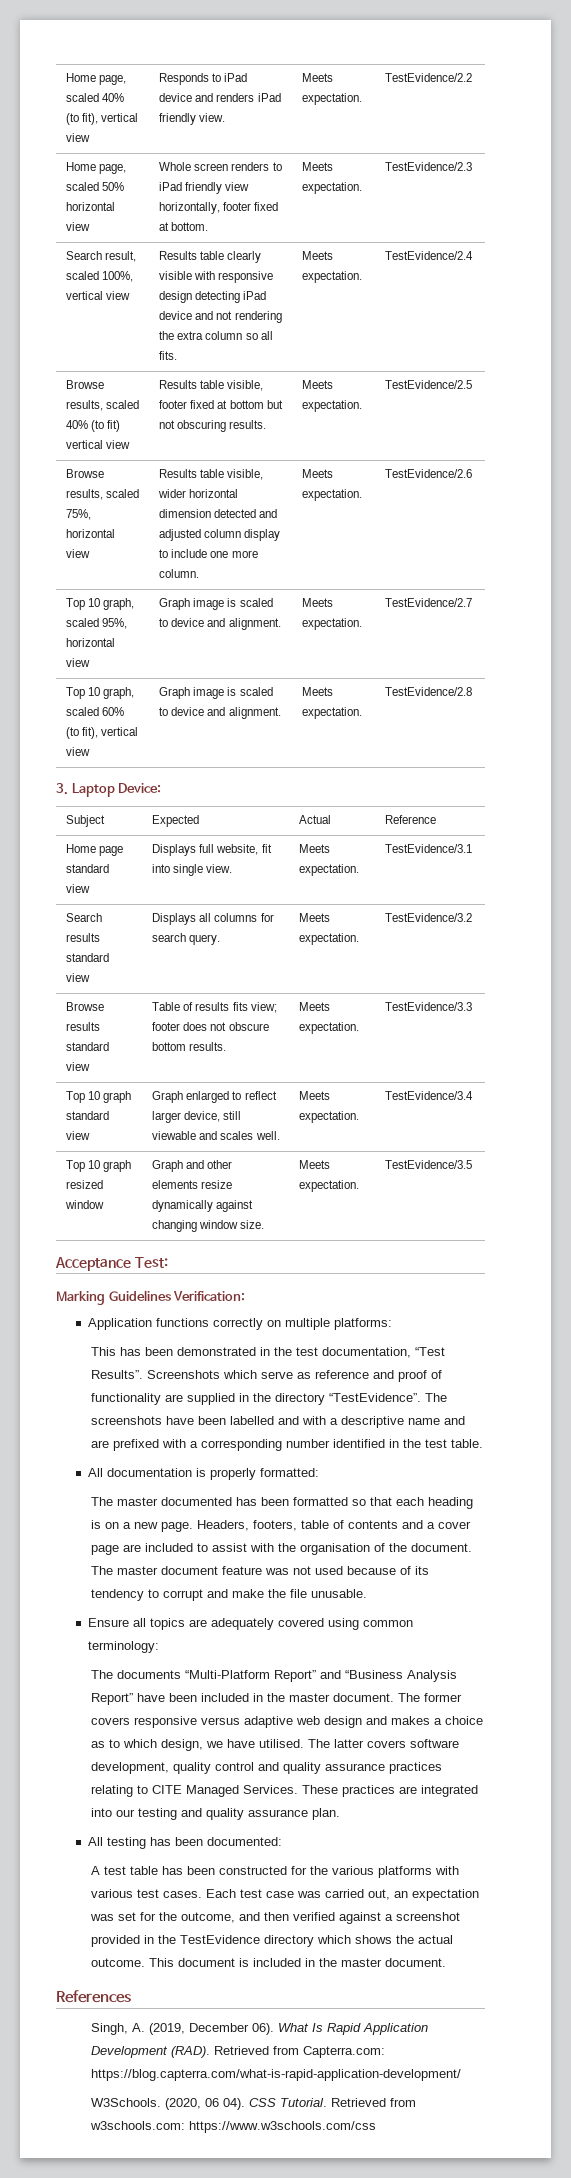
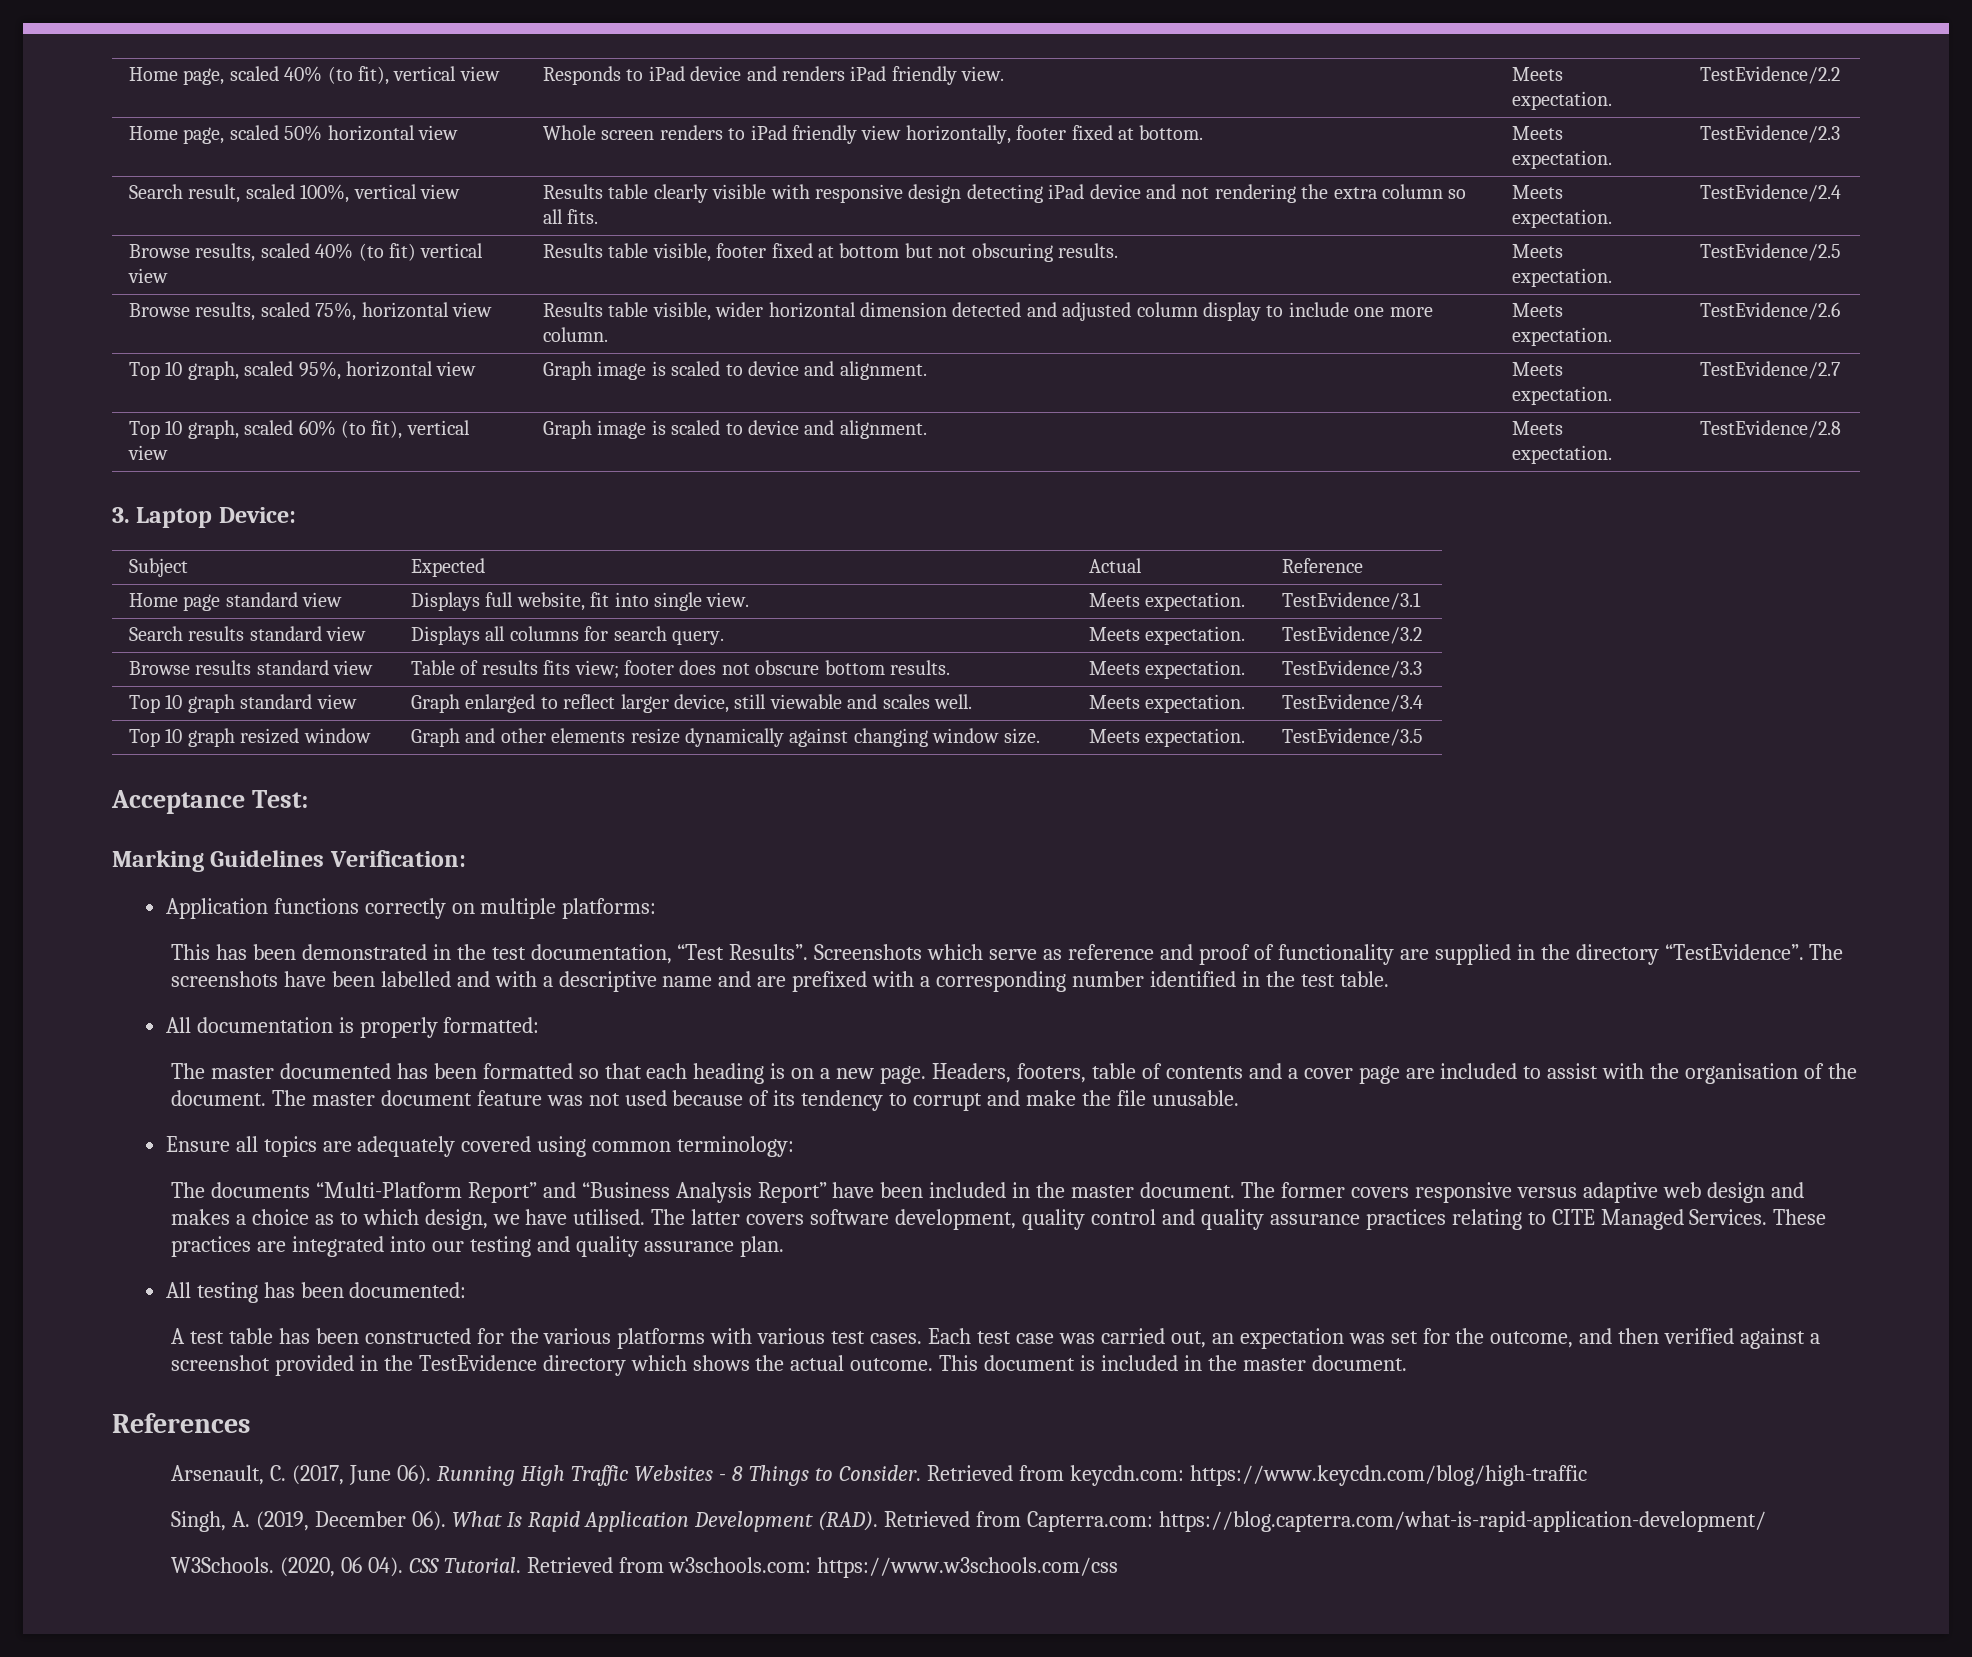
+ Arsenault, C. (2017, June 06). Running High Traffic Websites - 8 Things to Consider. Retrieved from keycdn.com: https://www.keycdn.com/blog/high-traffic

